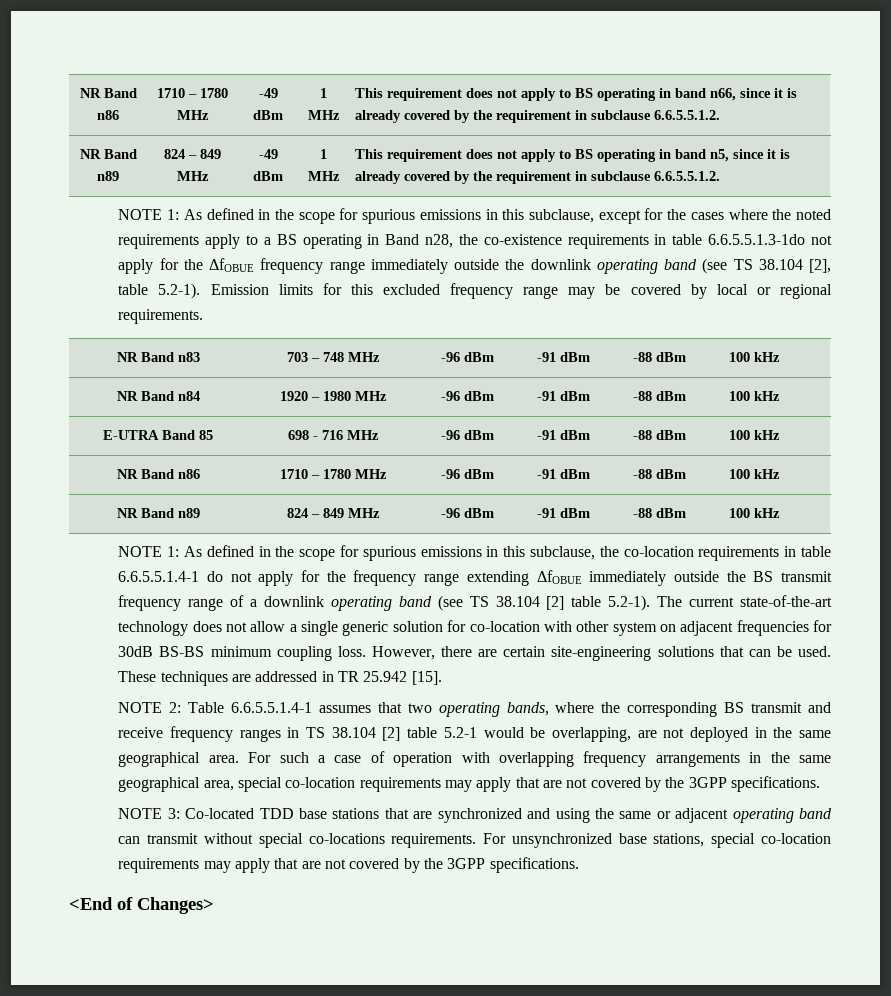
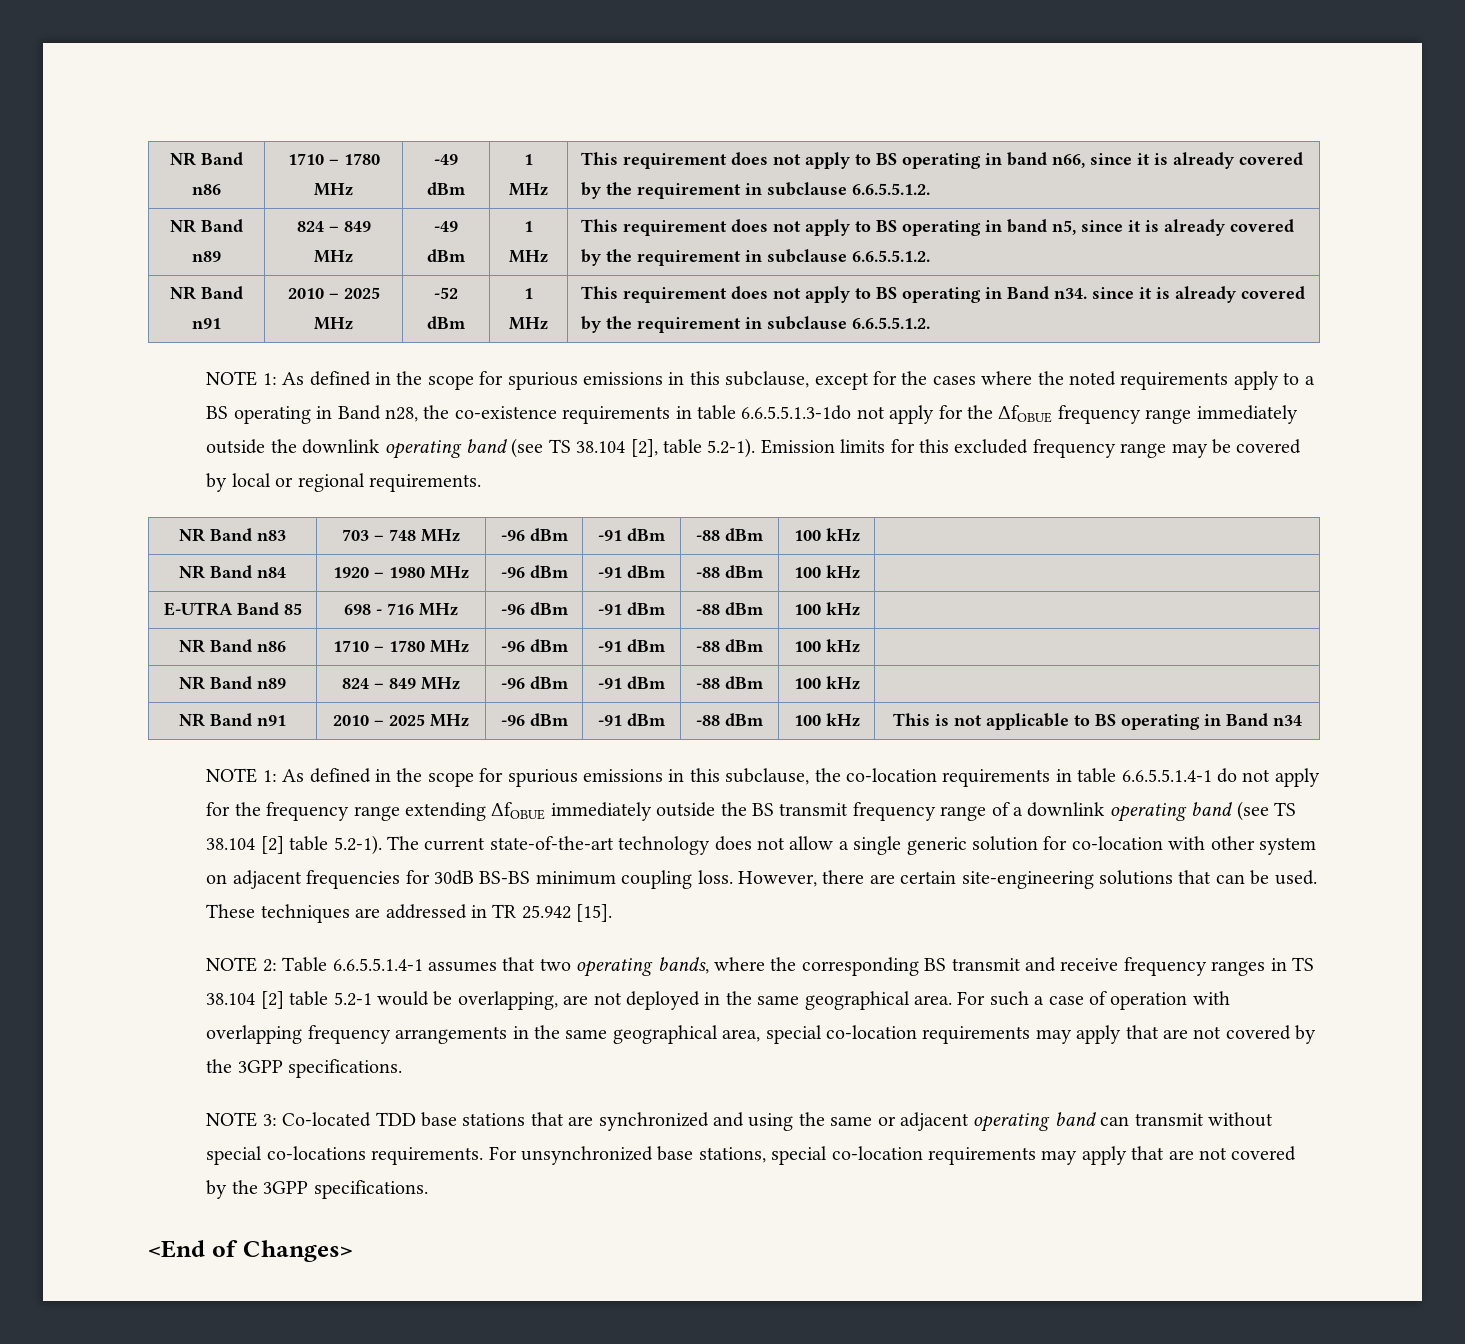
+ NR Band n91 | 2010 – 2025 MHz | -52 dBm | 1 MHz | This requirement does not apply to BS operating in Band n34. since it is already covered by the requirement in subclause 6.6.5.5.1.2.
+ NR Band n91 | 2010 – 2025 MHz | -96 dBm | -91 dBm | -88 dBm | 100 kHz | This is not applicable to BS operating in Band n34

